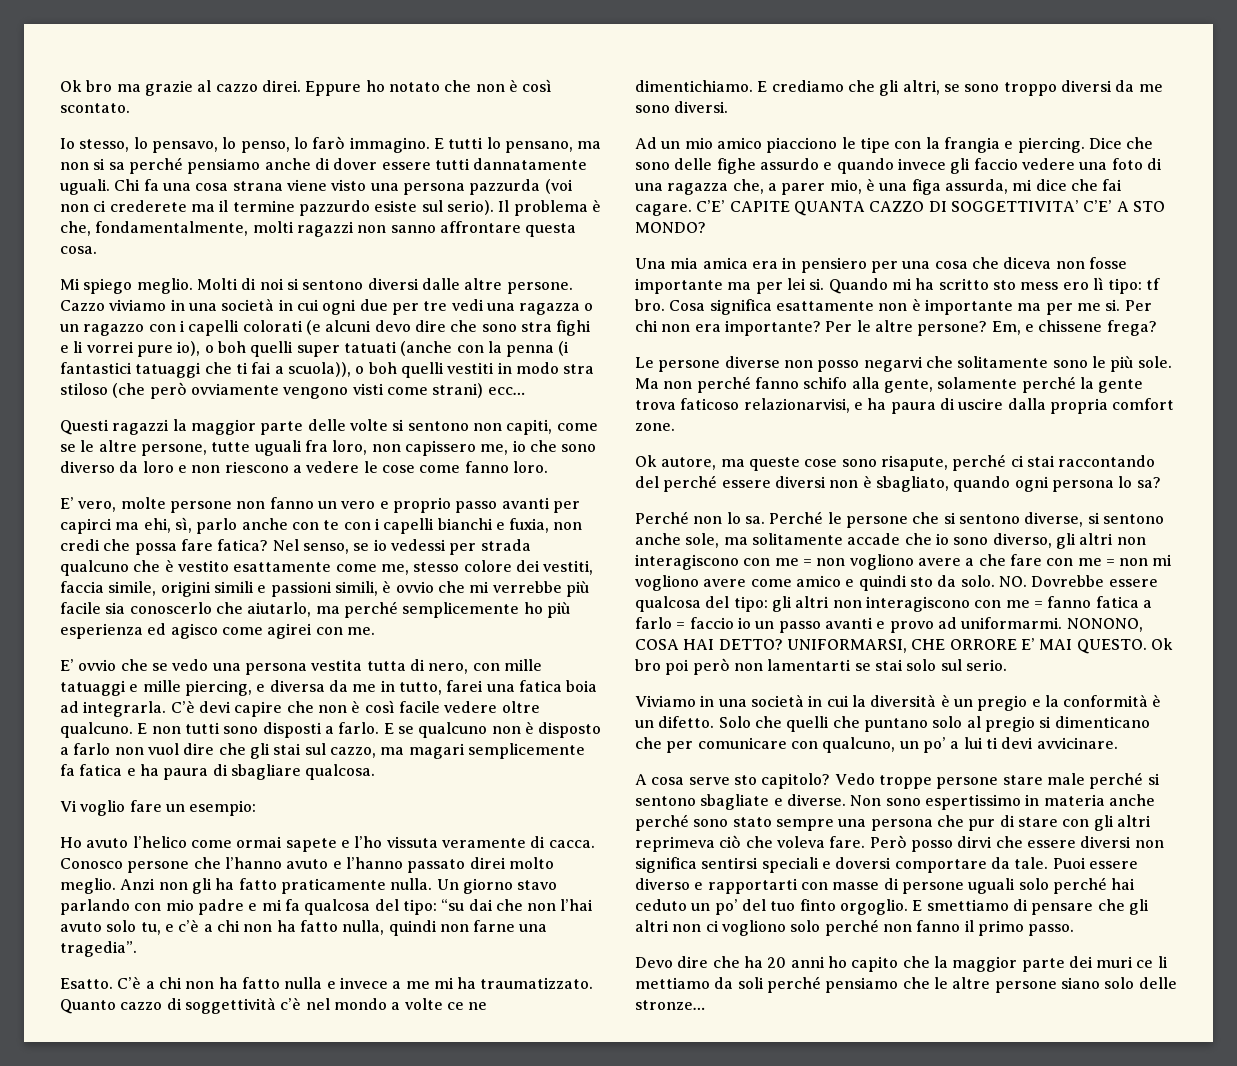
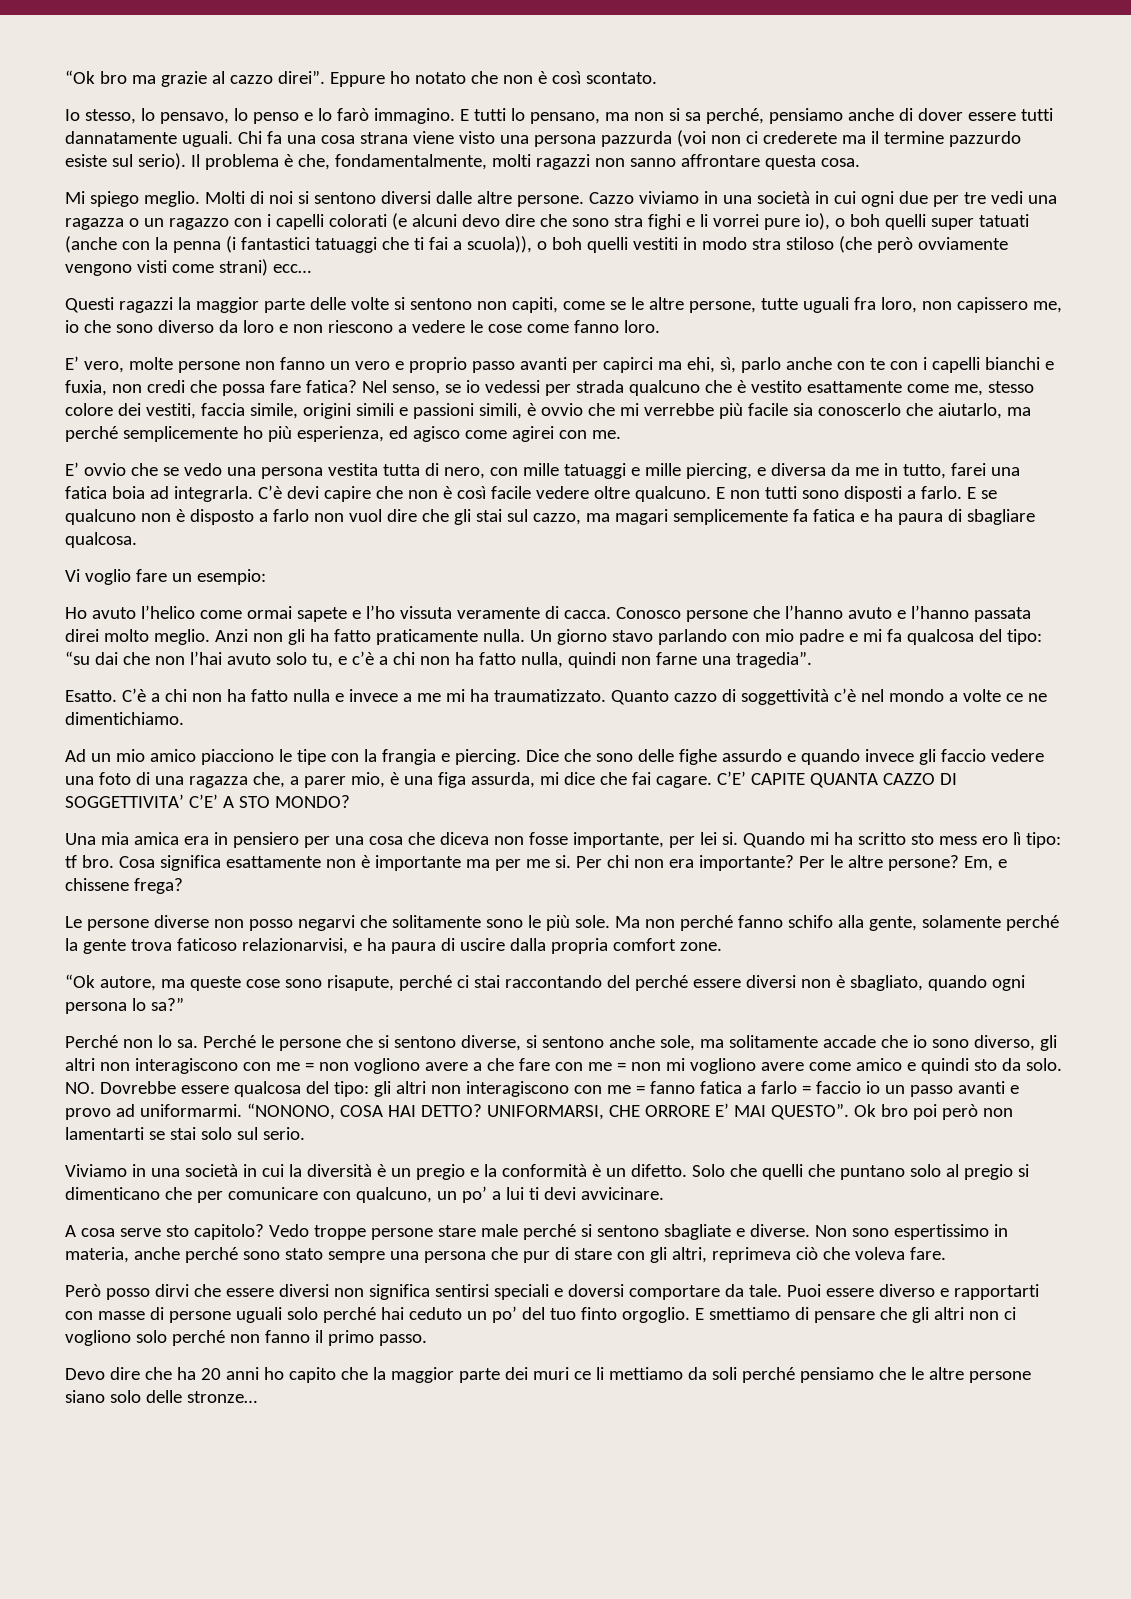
- Ok bro ma grazie al cazzo direi.
+ “Ok bro ma grazie al cazzo direi”.
- Io stesso, lo pensavo, lo penso, lo farò immagino.
+ Io stesso, lo pensavo, lo penso e lo farò immagino.
- E tutti lo pensano, ma non si sa perché pensiamo anche di dover essere tutti dannatamente uguali.
+ E tutti lo pensano, ma non si sa perché, pensiamo anche di dover essere tutti dannatamente uguali.
- Nel senso, se io vedessi per strada qualcuno che è vestito esattamente come me, stesso colore dei vestiti, faccia simile, origini simili e passioni simili, è ovvio che mi verrebbe più facile sia conoscerlo che aiutarlo, ma perché semplicemente ho più esperienza ed agisco come agirei con me.
+ Nel senso, se io vedessi per strada qualcuno che è vestito esattamente come me, stesso colore dei vestiti, faccia simile, origini simili e passioni simili, è ovvio che mi verrebbe più facile sia conoscerlo che aiutarlo, ma perché semplicemente ho più esperienza, ed agisco come agirei con me.
- Conosco persone che l’hanno avuto e l’hanno passato direi molto meglio.
+ Conosco persone che l’hanno avuto e l’hanno passata direi molto meglio.
- E crediamo che gli altri, se sono troppo diversi da me sono diversi.
- Una mia amica era in pensiero per una cosa che diceva non fosse importante ma per lei si.
+ Una mia amica era in pensiero per una cosa che diceva non fosse importante, per lei si.
- Ok autore, ma queste cose sono risapute, perché ci stai raccontando del perché essere diversi non è sbagliato, quando ogni persona lo sa?
+ “Ok autore, ma queste cose sono risapute, perché ci stai raccontando del perché essere diversi non è sbagliato, quando ogni persona lo sa?”
- NONONO, COSA HAI DETTO?
+ “NONONO, COSA HAI DETTO?
- UNIFORMARSI, CHE ORRORE E’ MAI QUESTO.
+ UNIFORMARSI, CHE ORRORE E’ MAI QUESTO”.
- Non sono espertissimo in materia anche perché sono stato sempre una persona che pur di stare con gli altri reprimeva ciò che voleva fare. Però posso dirvi che essere diversi non significa sentirsi speciali e doversi comportare da tale.
+ Non sono espertissimo in materia, anche perché sono stato sempre una persona che pur di stare con gli altri, reprimeva ciò che voleva fare.
+ Però posso dirvi che essere diversi non significa sentirsi speciali e doversi comportare da tale.

